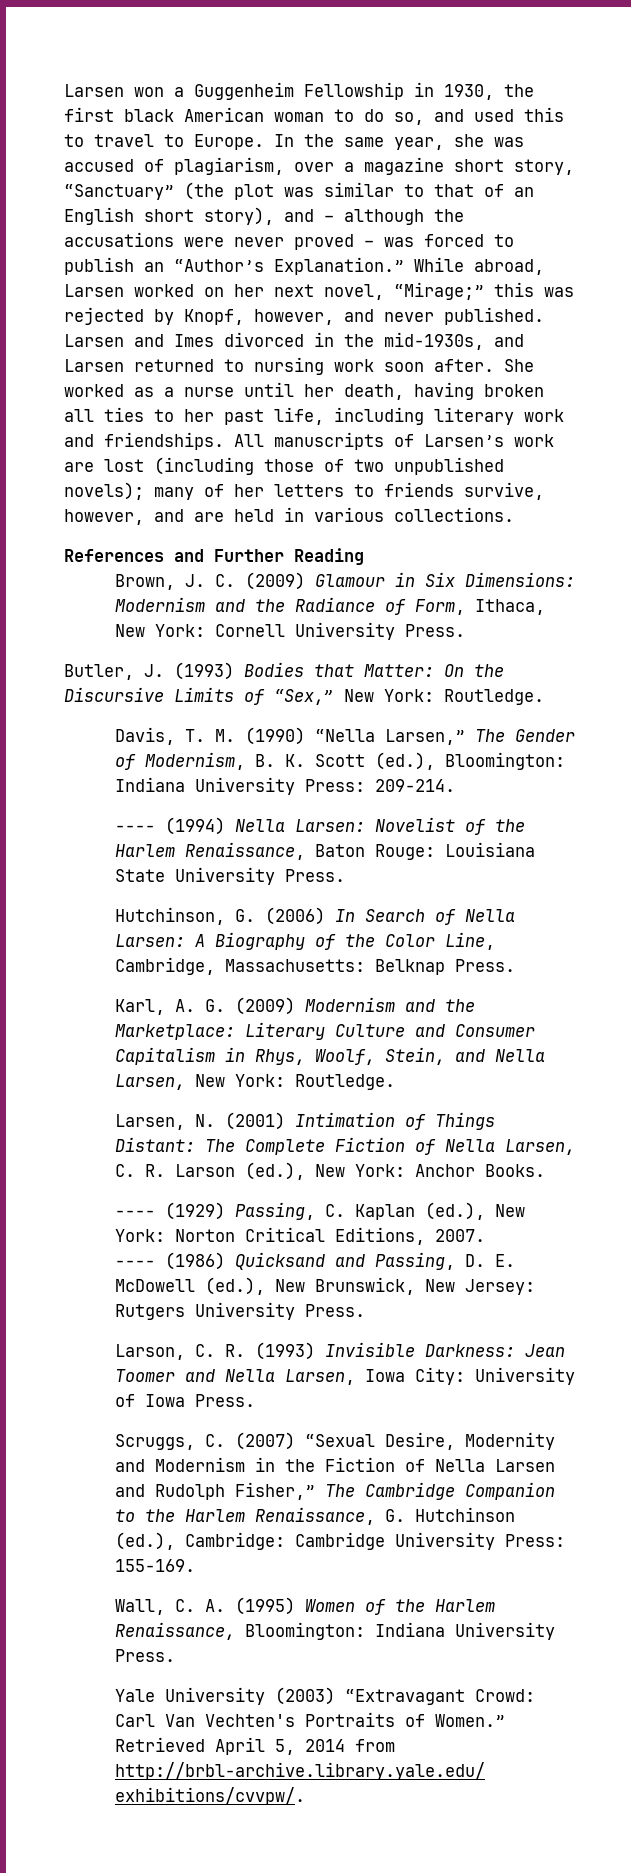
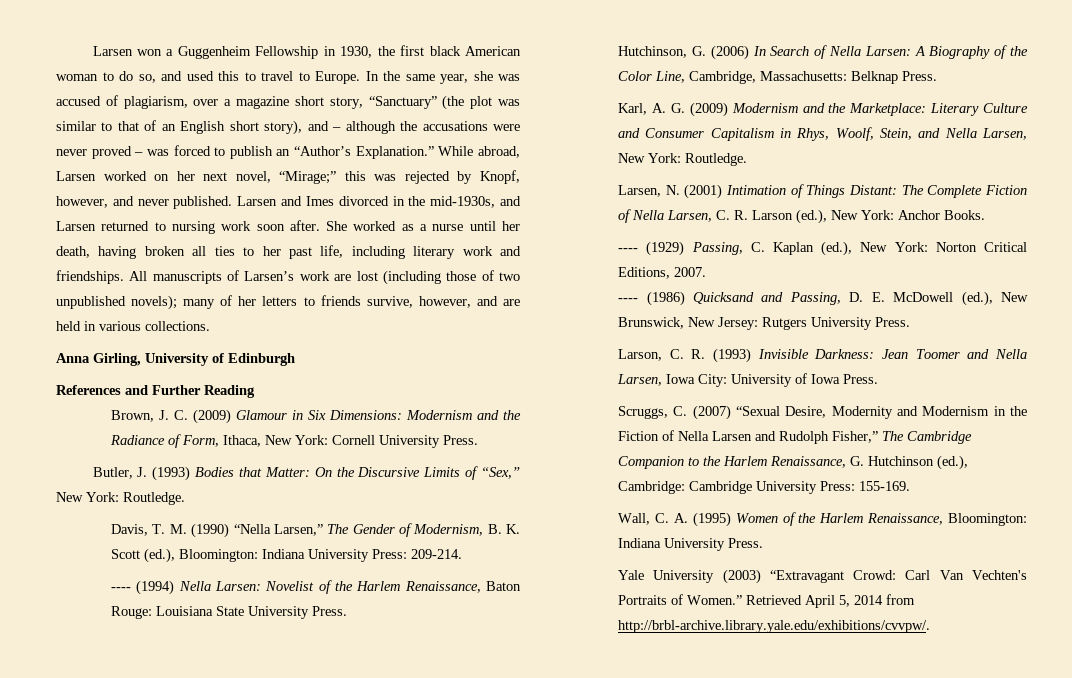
+ Anna Girling, University of Edinburgh

